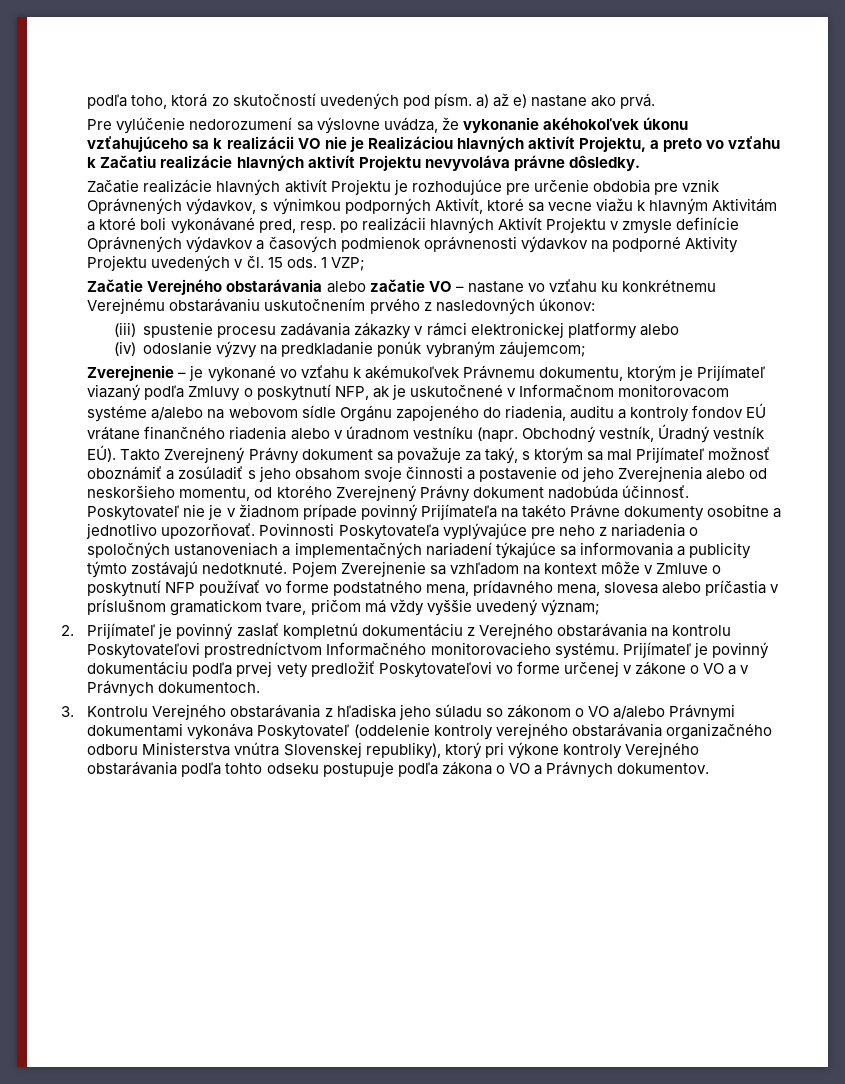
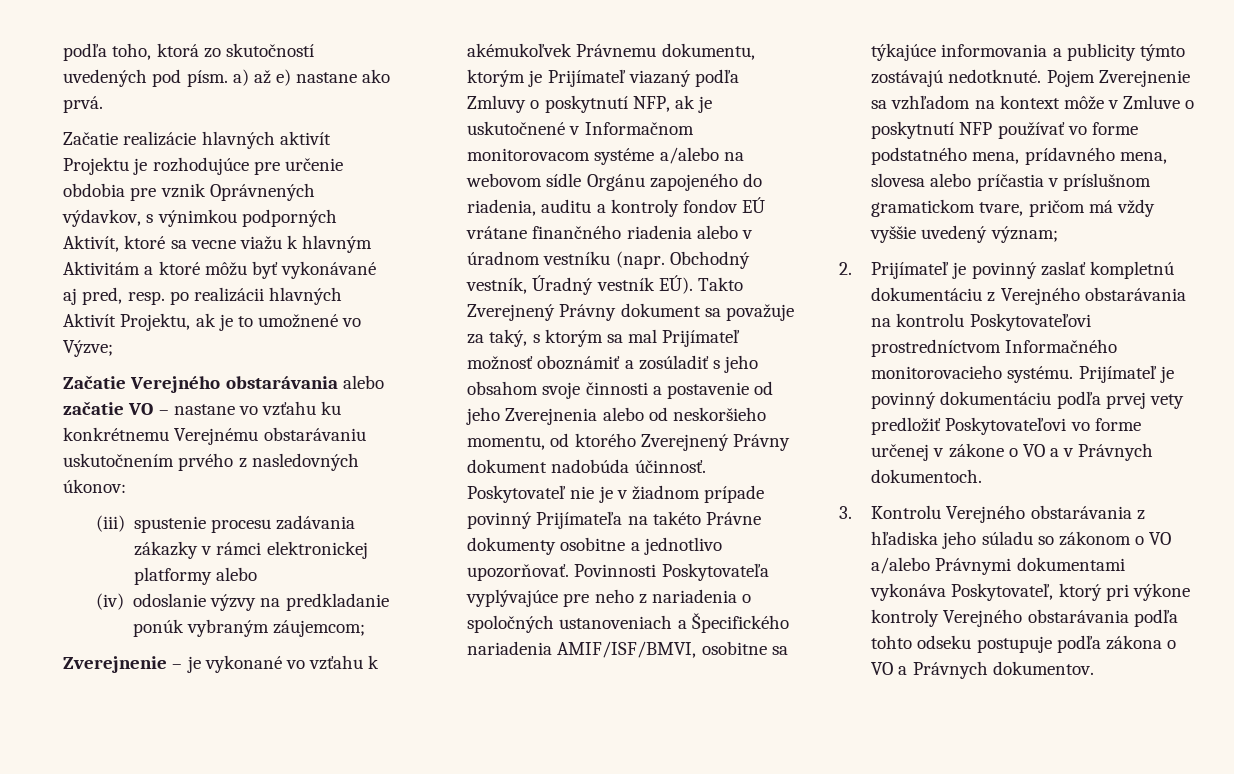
- Pre vylúčenie nedorozumení sa výslovne uvádza, že vykonanie akéhokoľvek úkonu vzťahujúceho sa k realizácii VO nie je Realizáciou hlavných aktivít Projektu, a preto vo vzťahu k Začatiu realizácie hlavných aktivít Projektu nevyvoláva právne dôsledky.
- Začatie realizácie hlavných aktivít Projektu je rozhodujúce pre určenie obdobia pre vznik Oprávnených výdavkov, s výnimkou podporných Aktivít, ktoré sa vecne viažu k hlavným Aktivitám a ktoré boli vykonávané pred, resp. po realizácii hlavných Aktivít Projektu v zmysle definície Oprávnených výdavkov a časových podmienok oprávnenosti výdavkov na podporné Aktivity Projektu uvedených v čl. 15 ods. 1 VZP;
+ Začatie realizácie hlavných aktivít Projektu je rozhodujúce pre určenie obdobia pre vznik Oprávnených výdavkov, s výnimkou podporných Aktivít, ktoré sa vecne viažu k hlavným Aktivitám a ktoré môžu byť vykonávané aj pred, resp. po realizácii hlavných Aktivít Projektu, ak je to umožnené vo Výzve;
- Povinnosti Poskytovateľa vyplývajúce pre neho z nariadenia o spoločných ustanoveniach a implementačných nariadení týkajúce sa informovania a publicity týmto zostávajú nedotknuté.
+ Povinnosti Poskytovateľa vyplývajúce pre neho z nariadenia o spoločných ustanoveniach a Špecifického nariadenia AMIF/ISF/BMVI, osobitne sa týkajúce informovania a publicity týmto zostávajú nedotknuté.
- 3. Kontrolu Verejného obstarávania z hľadiska jeho súladu so zákonom o VO a/alebo Právnymi dokumentami vykonáva Poskytovateľ (oddelenie kontroly verejného obstarávania organizačného odboru Ministerstva vnútra Slovenskej republiky), ktorý pri výkone kontroly Verejného obstarávania podľa tohto odseku postupuje podľa zákona o VO a Právnych dokumentov.
+ 3. Kontrolu Verejného obstarávania z hľadiska jeho súladu so zákonom o VO a/alebo Právnymi dokumentami vykonáva Poskytovateľ, ktorý pri výkone kontroly Verejného obstarávania podľa tohto odseku postupuje podľa zákona o VO a Právnych dokumentov.

